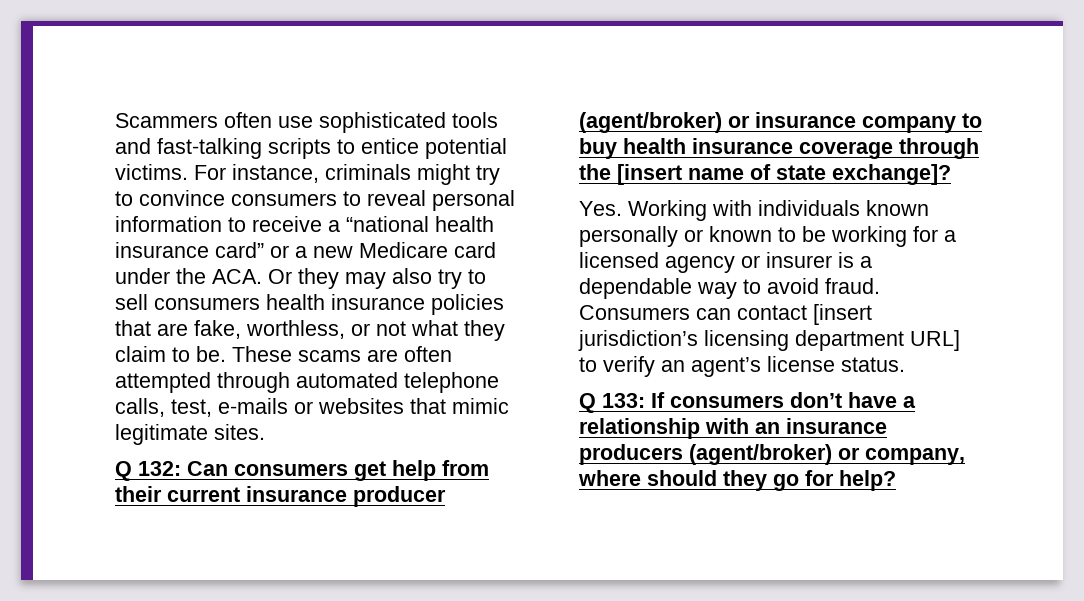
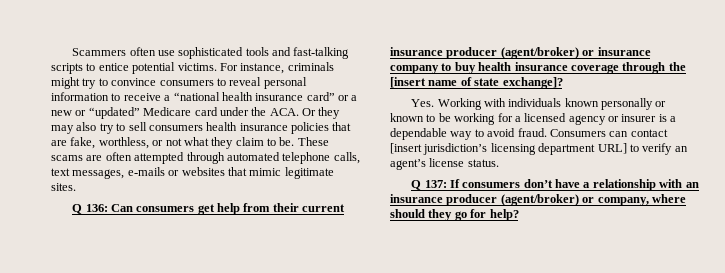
- For instance, criminals might try to convince consumers to reveal personal information to receive a “national health insurance card” or a new Medicare card under the ACA. Or they may also try to sell consumers health insurance policies that are fake, worthless, or not what they claim to be.
+ For instance, criminals might try to convince consumers to reveal personal information to receive a “national health insurance card” or a new or “updated” Medicare card under the ACA. Or they may also try to sell consumers health insurance policies that are fake, worthless, or not what they claim to be.
- These scams are often attempted through automated telephone calls, test, e-mails or websites that mimic legitimate sites.
+ These scams are often attempted through automated telephone calls, text messages, e-mails or websites that mimic legitimate sites.
- Q 132: Can consumers get help from their current insurance producer (agent/broker) or insurance company to buy health insurance coverage through the [insert name of state exchange]?
+ Q 136: Can consumers get help from their current insurance producer (agent/broker) or insurance company to buy health insurance coverage through the [insert name of state exchange]?
- Q 133: If consumers don’t have a relationship with an insurance producers (agent/broker) or company, where should they go for help?
+ Q 137: If consumers don’t have a relationship with an insurance producer (agent/broker) or company, where should they go for help?

